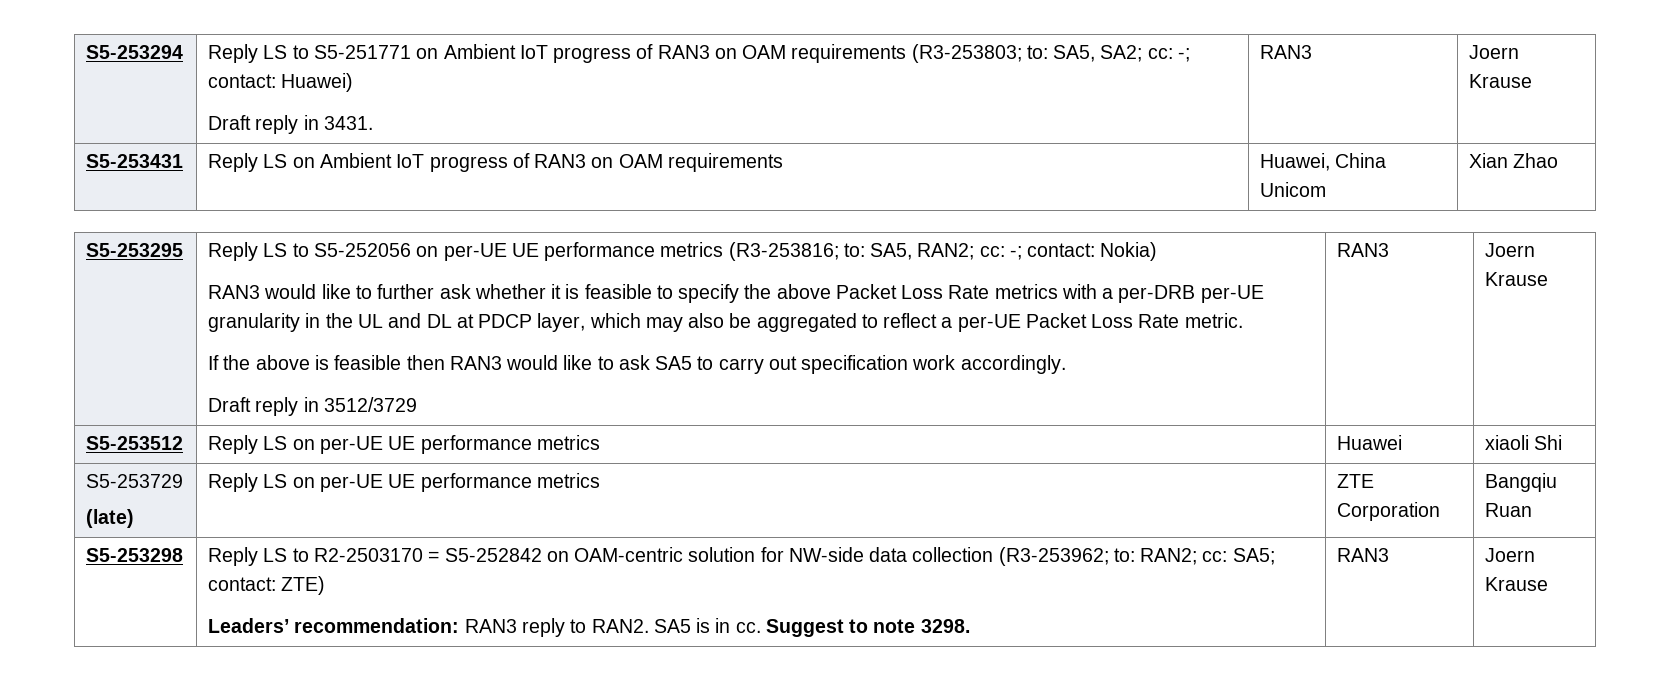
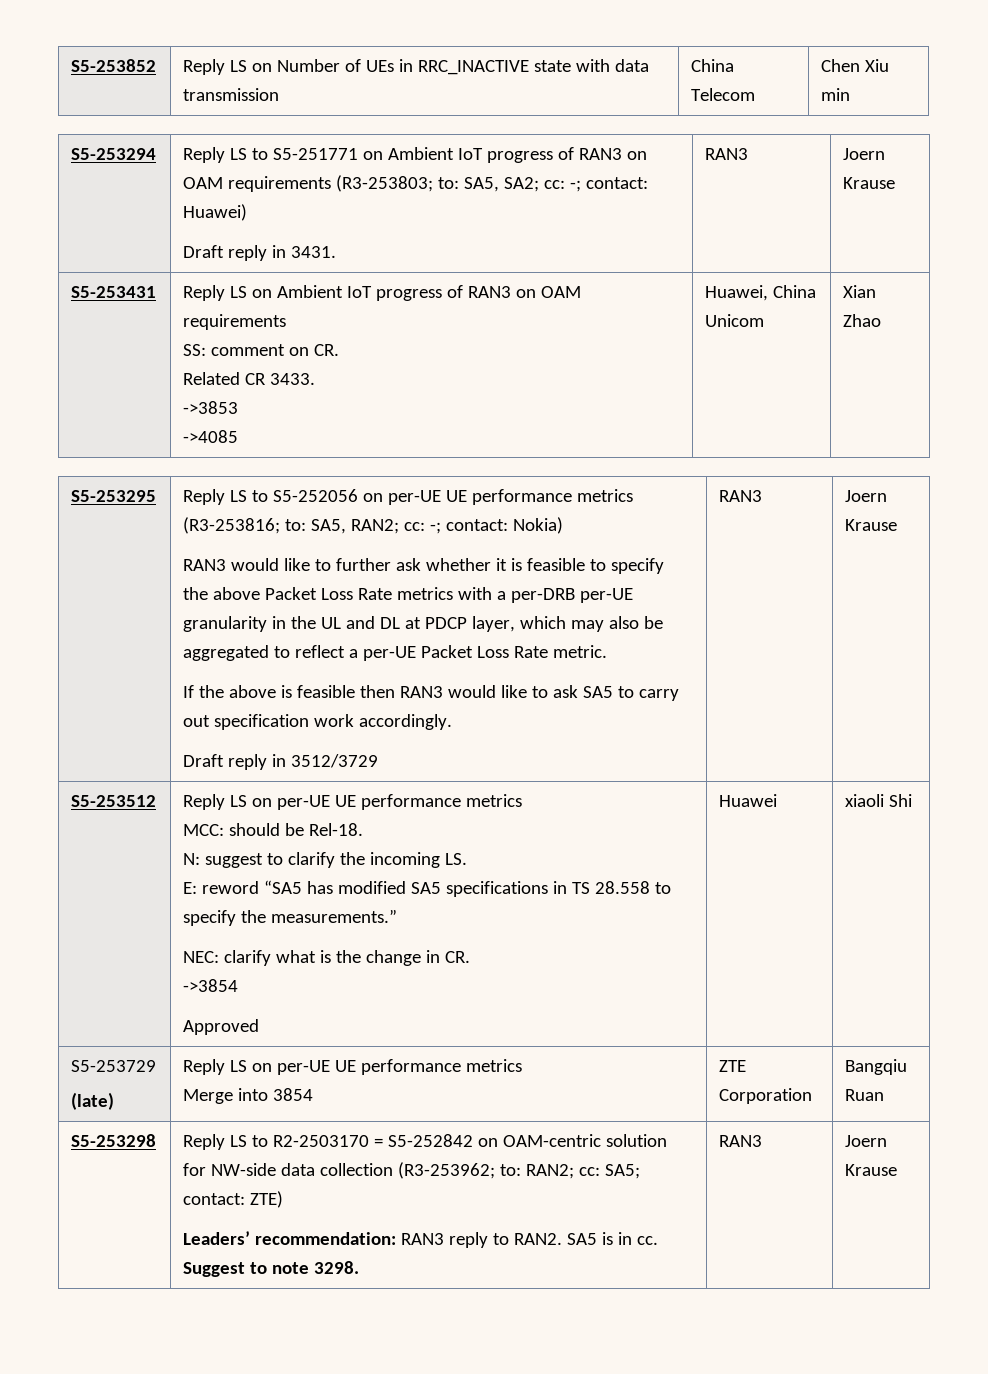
+ S5-253852 | Reply LS on Number of UEs in RRC_INACTIVE state with data transmission | China Telecom | Chen Xiu min
- S5-253431 | Reply LS on Ambient IoT progress of RAN3 on OAM requirements | Huawei, China Unicom | Xian Zhao
+ S5-253431 | Reply LS on Ambient IoT progress of RAN3 on OAM requirements
+ SS: comment on CR.
+ Related CR 3433.
+ ->3853
+ ->4085 | Huawei, China Unicom | Xian Zhao
+ MCC: should be Rel-18.
+ N: suggest to clarify the incoming LS.
+ E: reword “SA5 has modified SA5 specifications in TS 28.558 to specify the measurements.”
+ NEC: clarify what is the change in CR.
+ ->3854
+ Approved
  S5-253729
- (late) | Reply LS on per-UE UE performance metrics | ZTE Corporation | Bangqiu Ruan
+ (late) | Reply LS on per-UE UE performance metrics
+ Merge into 3854 | ZTE Corporation | Bangqiu Ruan

